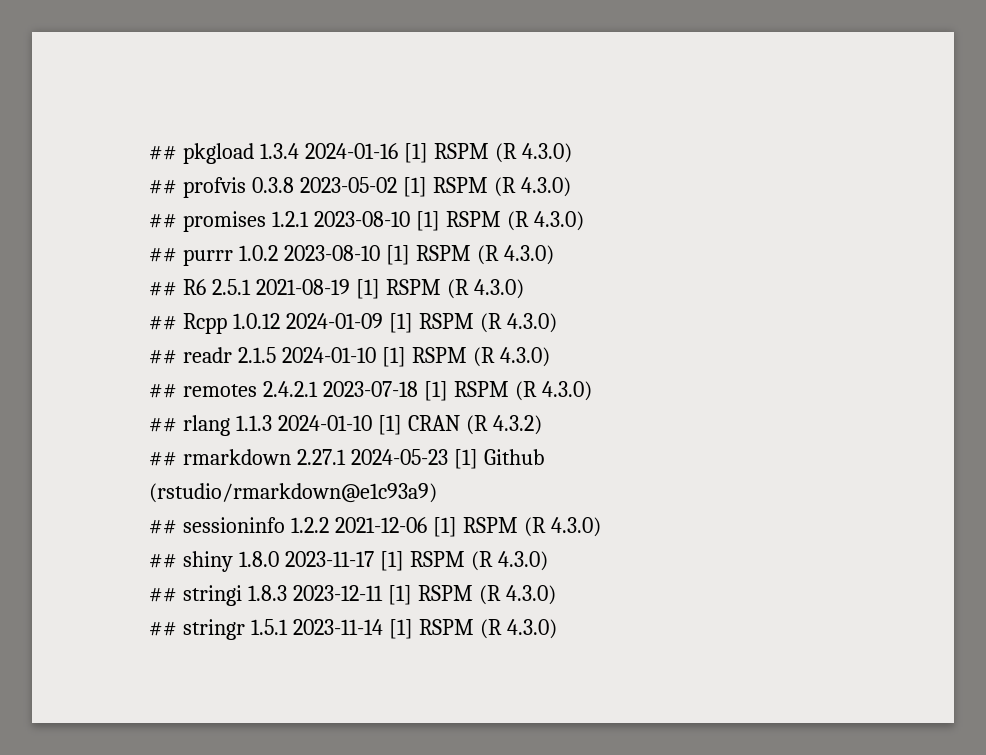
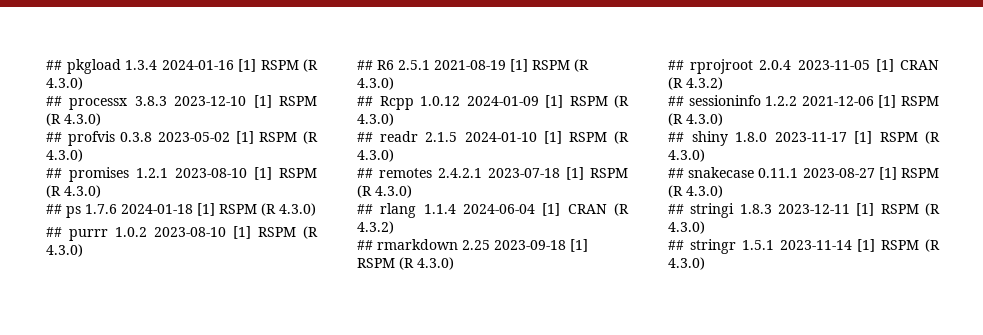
+ ## processx 3.8.3 2023-12-10 [1] RSPM (R 4.3.0)
+ ## ps 1.7.6 2024-01-18 [1] RSPM (R 4.3.0)
- ## rlang 1.1.3 2024-01-10 [1] CRAN (R 4.3.2)
+ ## rlang 1.1.4 2024-06-04 [1] CRAN (R 4.3.2)
- ## rmarkdown 2.27.1 2024-05-23 [1] Github (rstudio/rmarkdown@e1c93a9)
+ ## rmarkdown 2.25 2023-09-18 [1] RSPM (R 4.3.0)
+ ## rprojroot 2.0.4 2023-11-05 [1] CRAN (R 4.3.2)
+ ## snakecase 0.11.1 2023-08-27 [1] RSPM (R 4.3.0)

